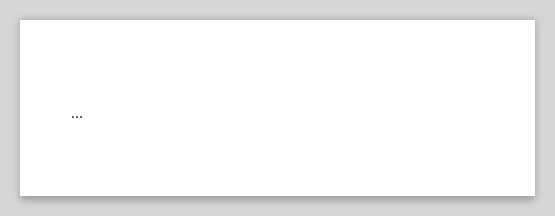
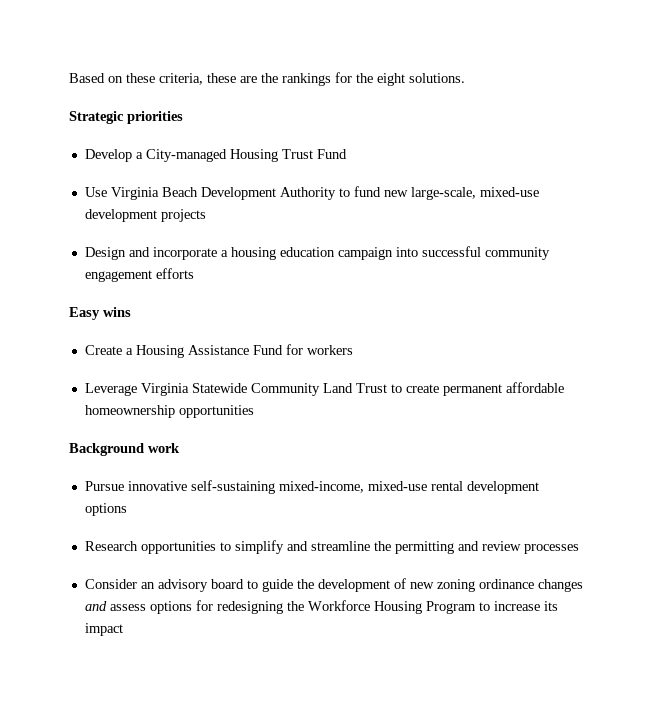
- …
+ Based on these criteria, these are the rankings for the eight solutions.
+ Strategic priorities
+ Develop a City-managed Housing Trust Fund
+ Use Virginia Beach Development Authority to fund new large-scale, mixed-use development projects
+ Design and incorporate a housing education campaign into successful community engagement efforts
+ Easy wins
+ Create a Housing Assistance Fund for workers
+ Leverage Virginia Statewide Community Land Trust to create permanent affordable homeownership opportunities
+ Background work
+ Pursue innovative self-sustaining mixed-income, mixed-use rental development options
+ Research opportunities to simplify and streamline the permitting and review processes
+ Consider an advisory board to guide the development of new zoning ordinance changes and assess options for redesigning the Workforce Housing Program to increase its impact

